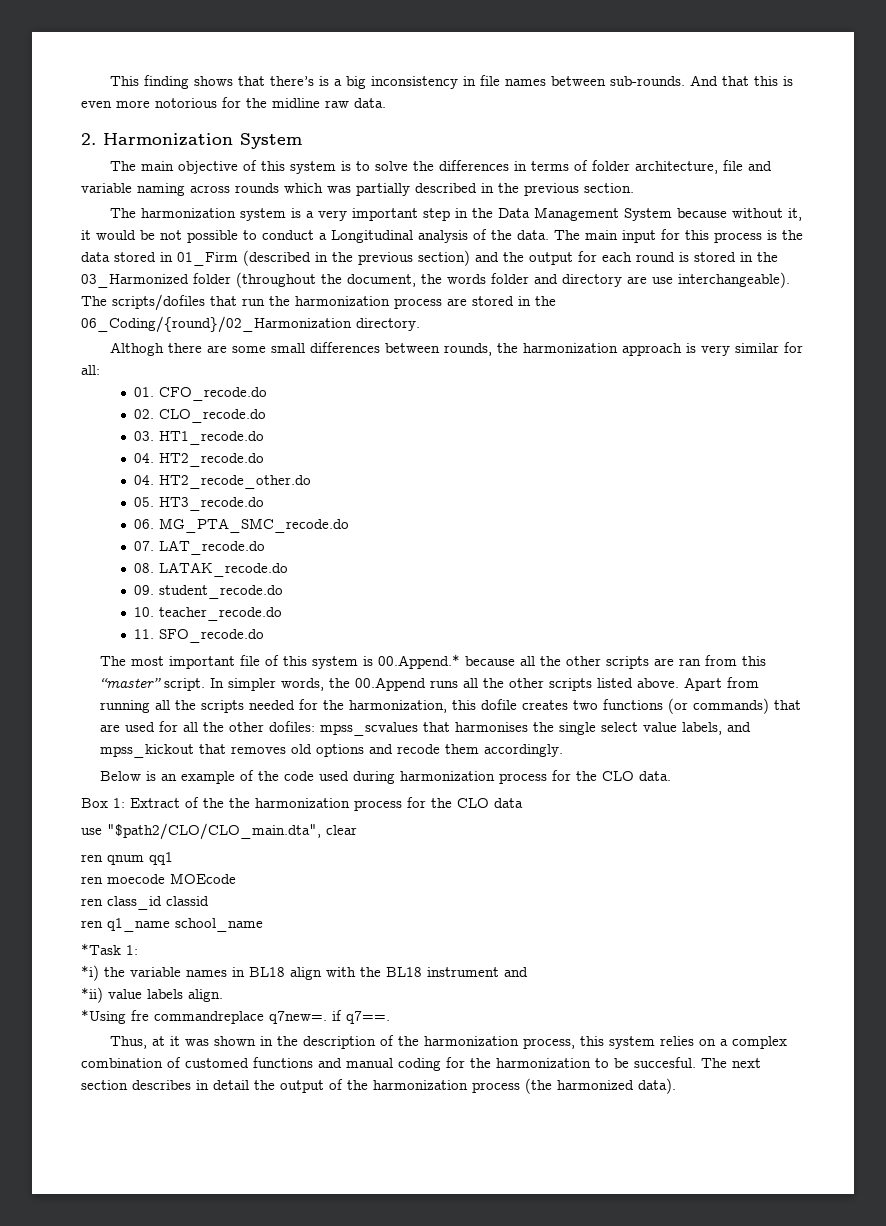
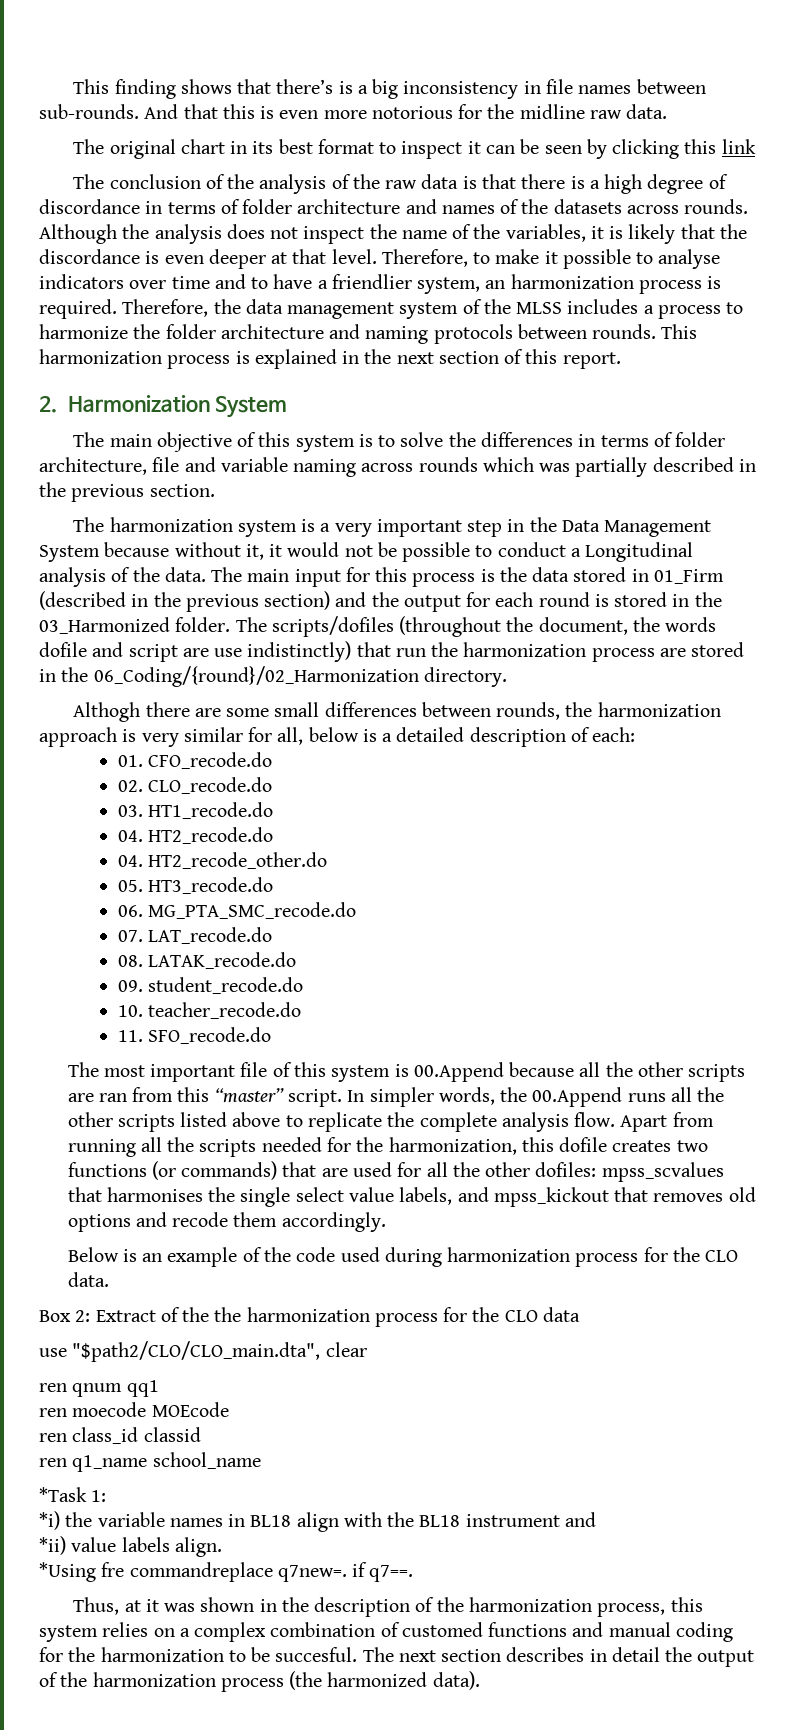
+ The original chart in its best format to inspect it can be seen by clicking this link
+ The conclusion of the analysis of the raw data is that there is a high degree of discordance in terms of folder architecture and names of the datasets across rounds. Although the analysis does not inspect the name of the variables, it is likely that the discordance is even deeper at that level. Therefore, to make it possible to analyse indicators over time and to have a friendlier system, an harmonization process is required. Therefore, the data management system of the MLSS includes a process to harmonize the folder architecture and naming protocols between rounds. This harmonization process is explained in the next section of this report.
- The harmonization system is a very important step in the Data Management System because without it, it would be not possible to conduct a Longitudinal analysis of the data.
+ The harmonization system is a very important step in the Data Management System because without it, it would not be possible to conduct a Longitudinal analysis of the data.
- The main input for this process is the data stored in 01_Firm (described in the previous section) and the output for each round is stored in the 03_Harmonized folder (throughout the document, the words folder and directory are use interchangeable). The scripts/dofiles that run the harmonization process are stored in the 06_Coding/{round}/02_Harmonization directory.
+ The main input for this process is the data stored in 01_Firm (described in the previous section) and the output for each round is stored in the 03_Harmonized folder. The scripts/dofiles (throughout the document, the words dofile and script are use indistinctly) that run the harmonization process are stored in the 06_Coding/{round}/02_Harmonization directory.
- Althogh there are some small differences between rounds, the harmonization approach is very similar for all:
+ Althogh there are some small differences between rounds, the harmonization approach is very similar for all, below is a detailed description of each:
- The most important file of this system is 00.Append.* because all the other scripts are ran from this “master” script.
+ The most important file of this system is 00.Append because all the other scripts are ran from this “master” script.
- In simpler words, the 00.Append runs all the other scripts listed above.
+ In simpler words, the 00.Append runs all the other scripts listed above to replicate the complete analysis flow.
- Box 1: Extract of the the harmonization process for the CLO data
+ Box 2: Extract of the the harmonization process for the CLO data

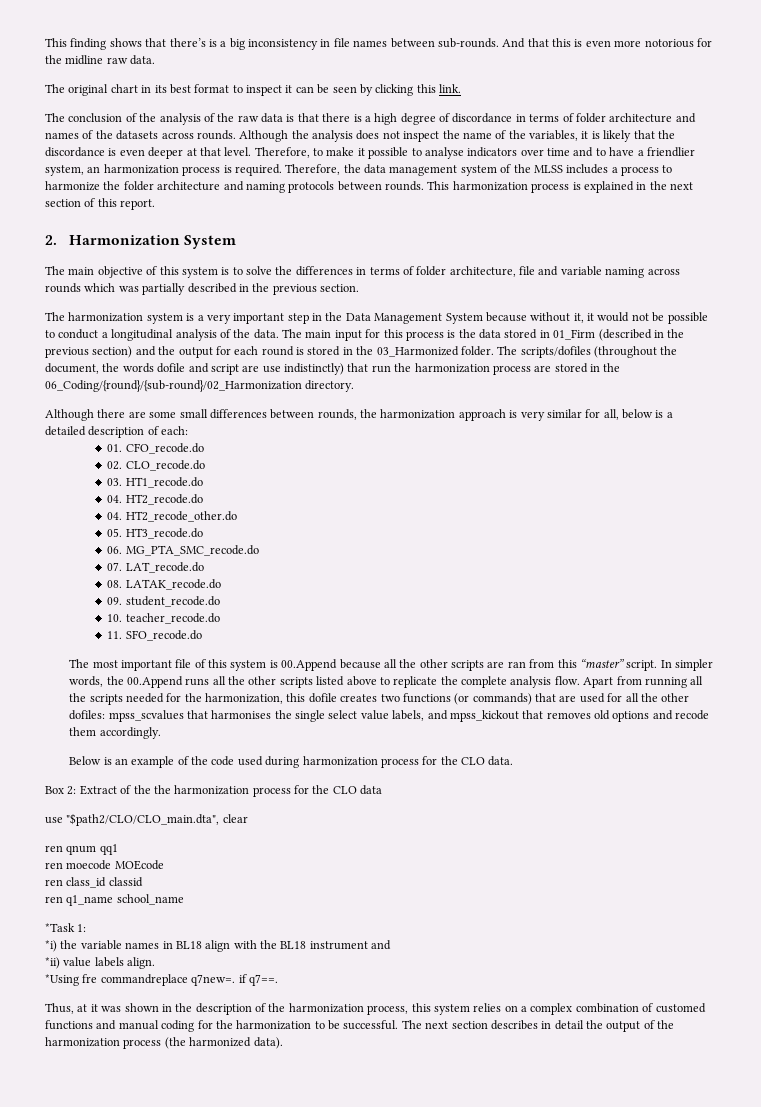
- The original chart in its best format to inspect it can be seen by clicking this link
+ The original chart in its best format to inspect it can be seen by clicking this link.
- The harmonization system is a very important step in the Data Management System because without it, it would not be possible to conduct a Longitudinal analysis of the data.
+ The harmonization system is a very important step in the Data Management System because without it, it would not be possible to conduct a longitudinal analysis of the data.
- The scripts/dofiles (throughout the document, the words dofile and script are use indistinctly) that run the harmonization process are stored in the 06_Coding/{round}/02_Harmonization directory.
+ The scripts/dofiles (throughout the document, the words dofile and script are use indistinctly) that run the harmonization process are stored in the 06_Coding/{round}/{sub-round}/02_Harmonization directory.
- Althogh there are some small differences between rounds, the harmonization approach is very similar for all, below is a detailed description of each:
+ Although there are some small differences between rounds, the harmonization approach is very similar for all, below is a detailed description of each:
- Thus, at it was shown in the description of the harmonization process, this system relies on a complex combination of customed functions and manual coding for the harmonization to be succesful.
+ Thus, at it was shown in the description of the harmonization process, this system relies on a complex combination of customed functions and manual coding for the harmonization to be successful.

